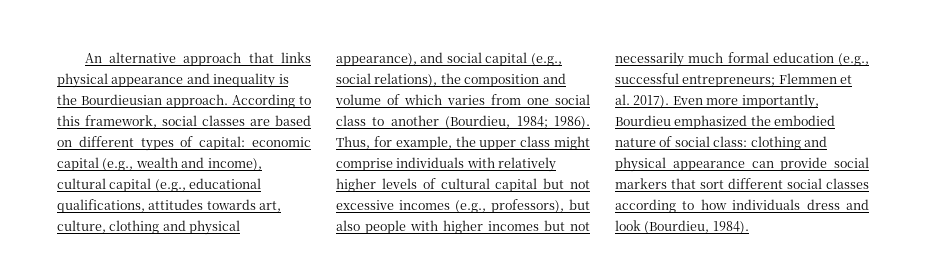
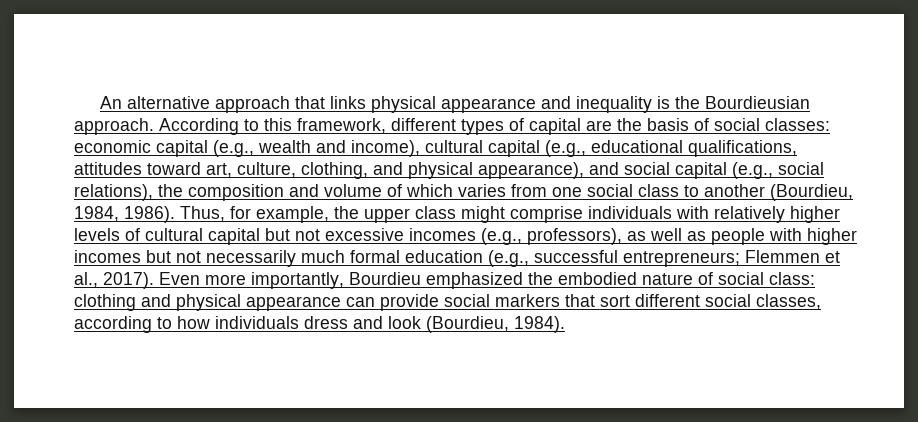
- According to this framework, social classes are based on different types of capital: economic capital (e.g., wealth and income), cultural capital (e.g., educational qualifications, attitudes towards art, culture, clothing and physical appearance), and social capital (e.g., social relations), the composition and volume of which varies from one social class to another (Bourdieu, 1984; 1986).
+ According to this framework, different types of capital are the basis of social classes: economic capital (e.g., wealth and income), cultural capital (e.g., educational qualifications, attitudes toward art, culture, clothing, and physical appearance), and social capital (e.g., social relations), the composition and volume of which varies from one social class to another (Bourdieu, 1984, 1986).
- Thus, for example, the upper class might comprise individuals with relatively higher levels of cultural capital but not excessive incomes (e.g., professors), but also people with higher incomes but not necessarily much formal education (e.g., successful entrepreneurs; Flemmen et al. 2017).
+ Thus, for example, the upper class might comprise individuals with relatively higher levels of cultural capital but not excessive incomes (e.g., professors), as well as people with higher incomes but not necessarily much formal education (e.g., successful entrepreneurs; Flemmen et al., 2017).
- Even more importantly, Bourdieu emphasized the embodied nature of social class: clothing and physical appearance can provide social markers that sort different social classes according to how individuals dress and look (Bourdieu, 1984).
+ Even more importantly, Bourdieu emphasized the embodied nature of social class: clothing and physical appearance can provide social markers that sort different social classes, according to how individuals dress and look (Bourdieu, 1984).

